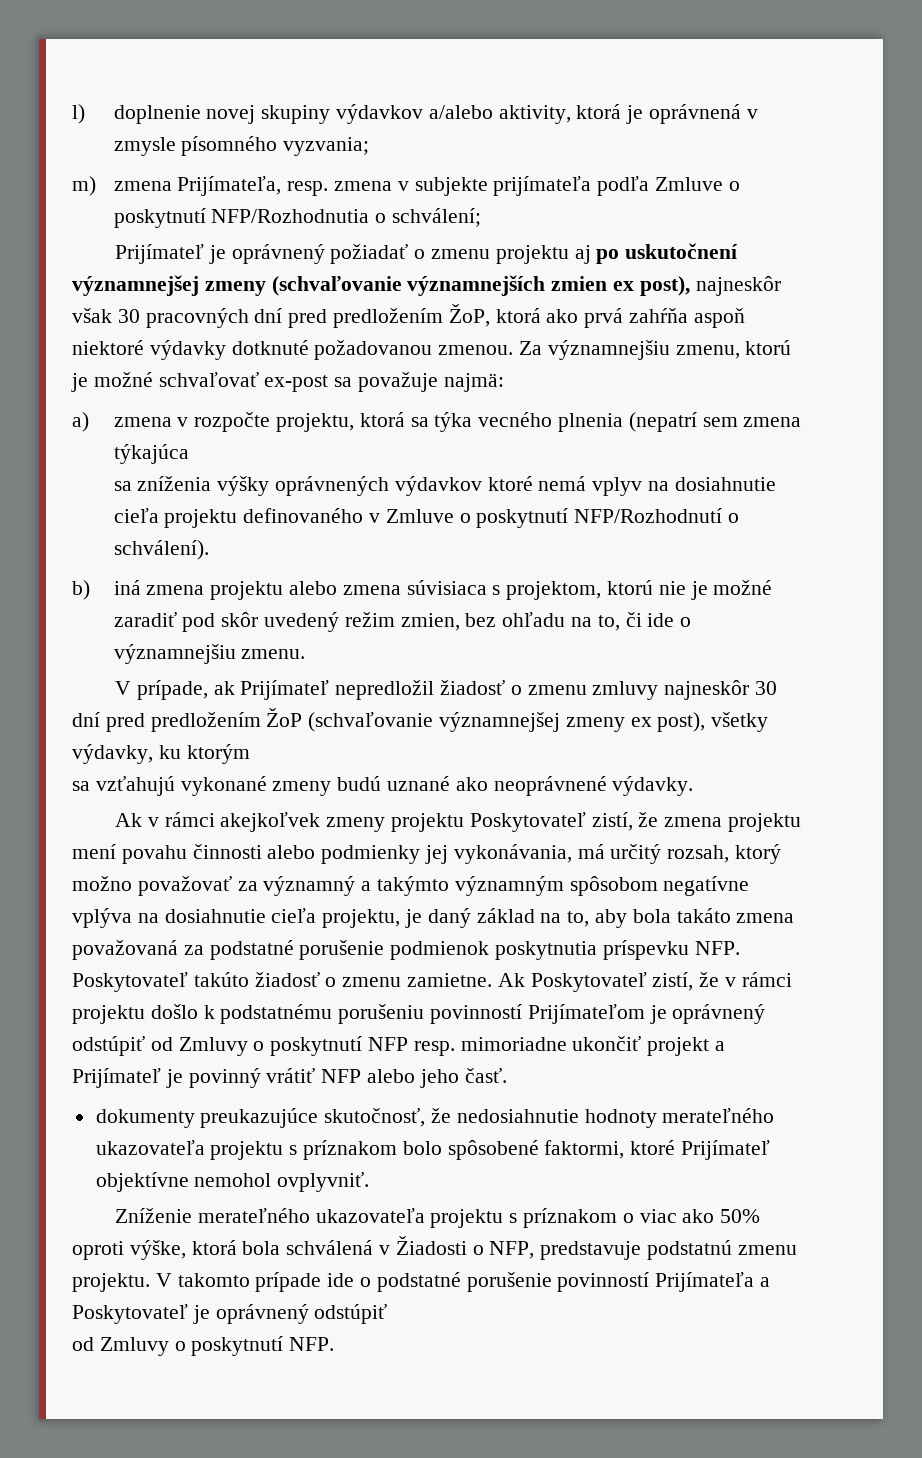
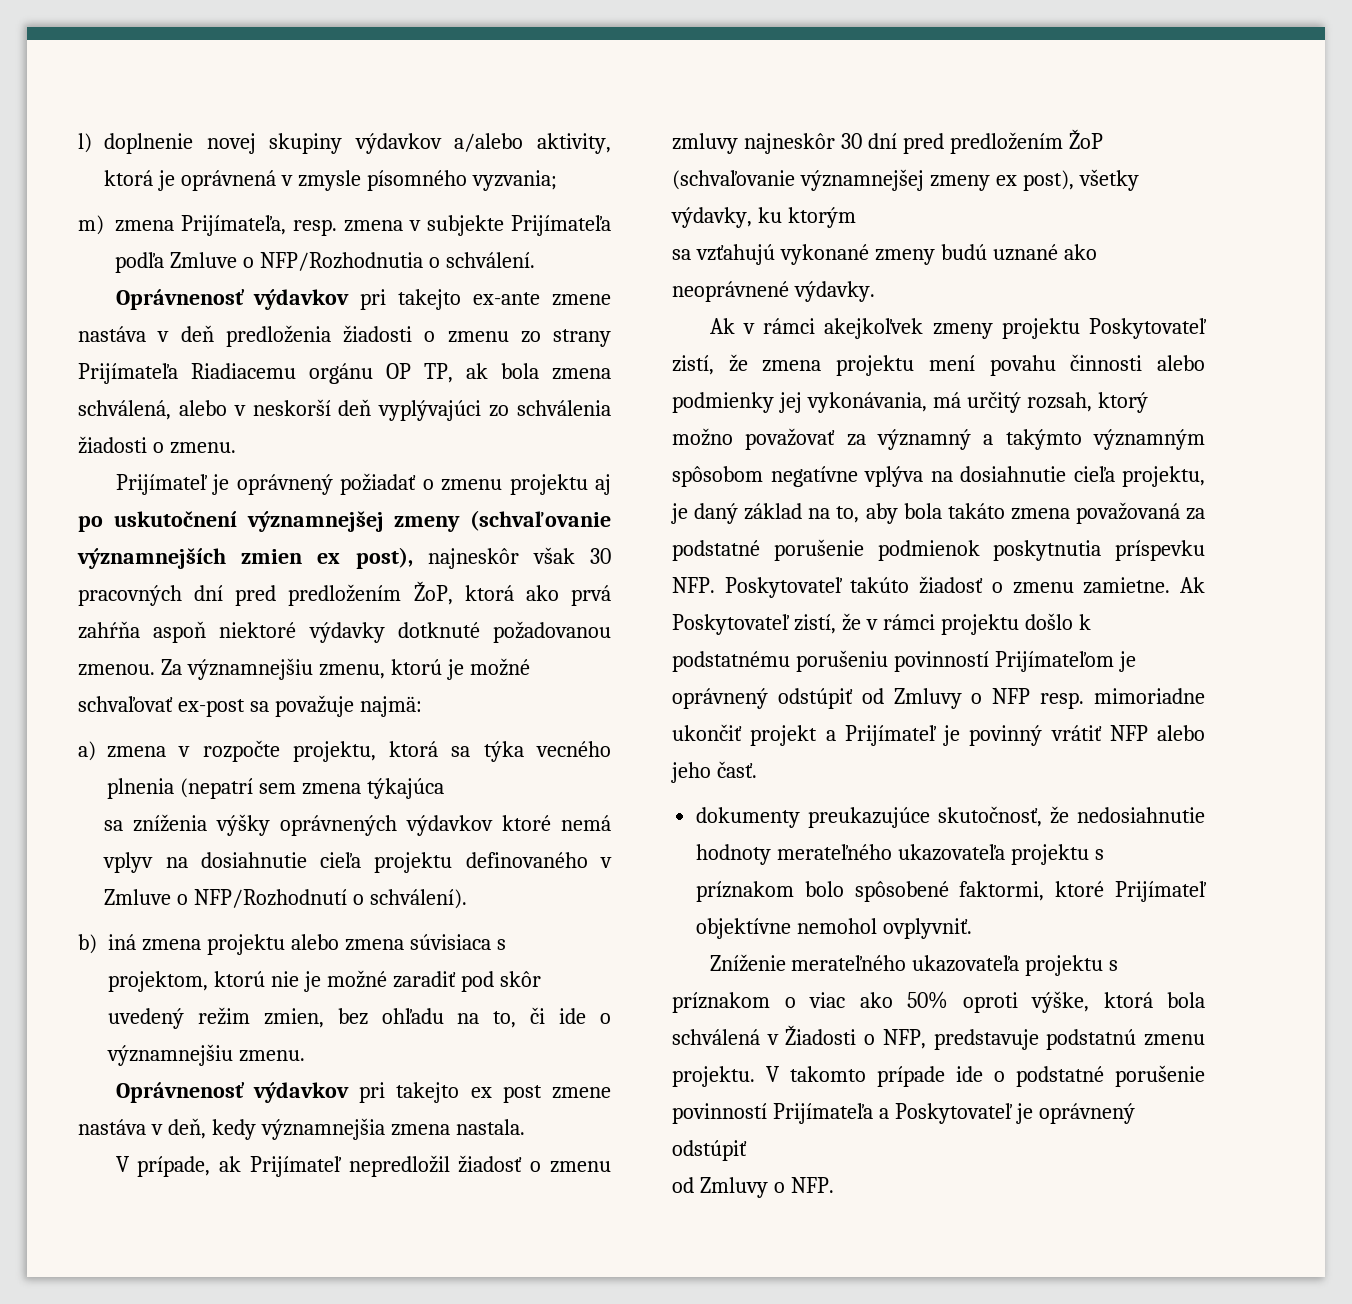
- m) zmena Prijímateľa, resp. zmena v subjekte prijímateľa podľa Zmluve o poskytnutí NFP/Rozhodnutia o schválení;
+ m) zmena Prijímateľa, resp. zmena v subjekte Prijímateľa podľa Zmluve o NFP/Rozhodnutia o schválení.
+ Oprávnenosť výdavkov pri takejto ex-ante zmene nastáva v deň predloženia žiadosti o zmenu zo strany Prijímateľa Riadiacemu orgánu OP TP, ak bola zmena schválená, alebo v neskorší deň vyplývajúci zo schválenia žiadosti o zmenu.
- sa zníženia výšky oprávnených výdavkov ktoré nemá vplyv na dosiahnutie cieľa projektu definovaného v Zmluve o poskytnutí NFP/Rozhodnutí o schválení).
+ sa zníženia výšky oprávnených výdavkov ktoré nemá vplyv na dosiahnutie cieľa projektu definovaného v Zmluve o NFP/Rozhodnutí o schválení).
+ Oprávnenosť výdavkov pri takejto ex post zmene nastáva v deň, kedy významnejšia zmena nastala.
- Ak Poskytovateľ zistí, že v rámci projektu došlo k podstatnému porušeniu povinností Prijímateľom je oprávnený odstúpiť od Zmluvy o poskytnutí NFP resp. mimoriadne ukončiť projekt a Prijímateľ je povinný vrátiť NFP alebo jeho časť.
+ Ak Poskytovateľ zistí, že v rámci projektu došlo k podstatnému porušeniu povinností Prijímateľom je oprávnený odstúpiť od Zmluvy o NFP resp. mimoriadne ukončiť projekt a Prijímateľ je povinný vrátiť NFP alebo jeho časť.
- od Zmluvy o poskytnutí NFP.
+ od Zmluvy o NFP.

